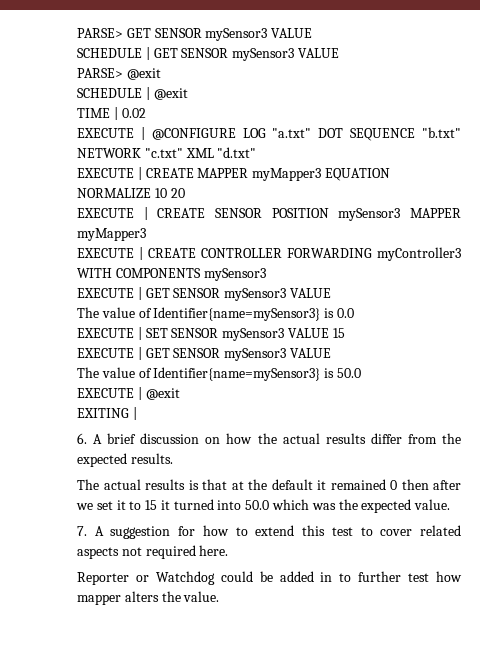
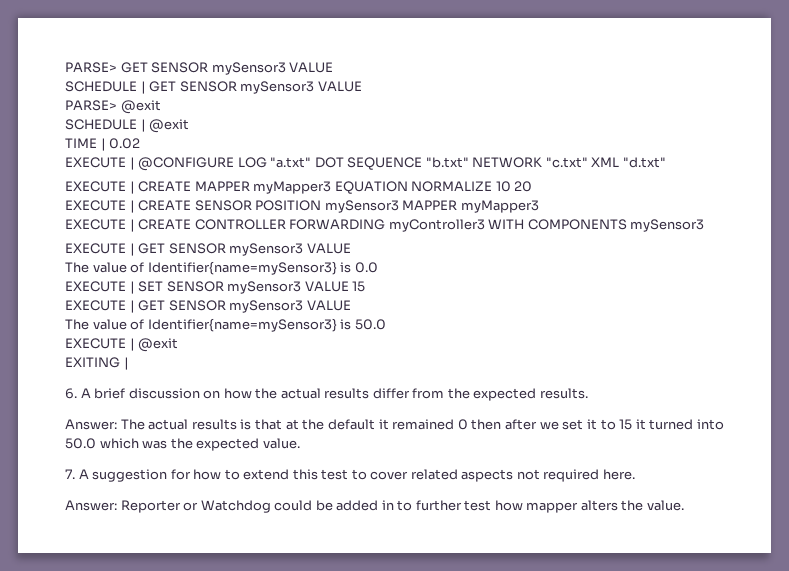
- The actual results is that at the default it remained 0 then after we set it to 15 it turned into 50.0 which was the expected value.
+ Answer: The actual results is that at the default it remained 0 then after we set it to 15 it turned into 50.0 which was the expected value.
- Reporter or Watchdog could be added in to further test how mapper alters the value.
+ Answer: Reporter or Watchdog could be added in to further test how mapper alters the value.

